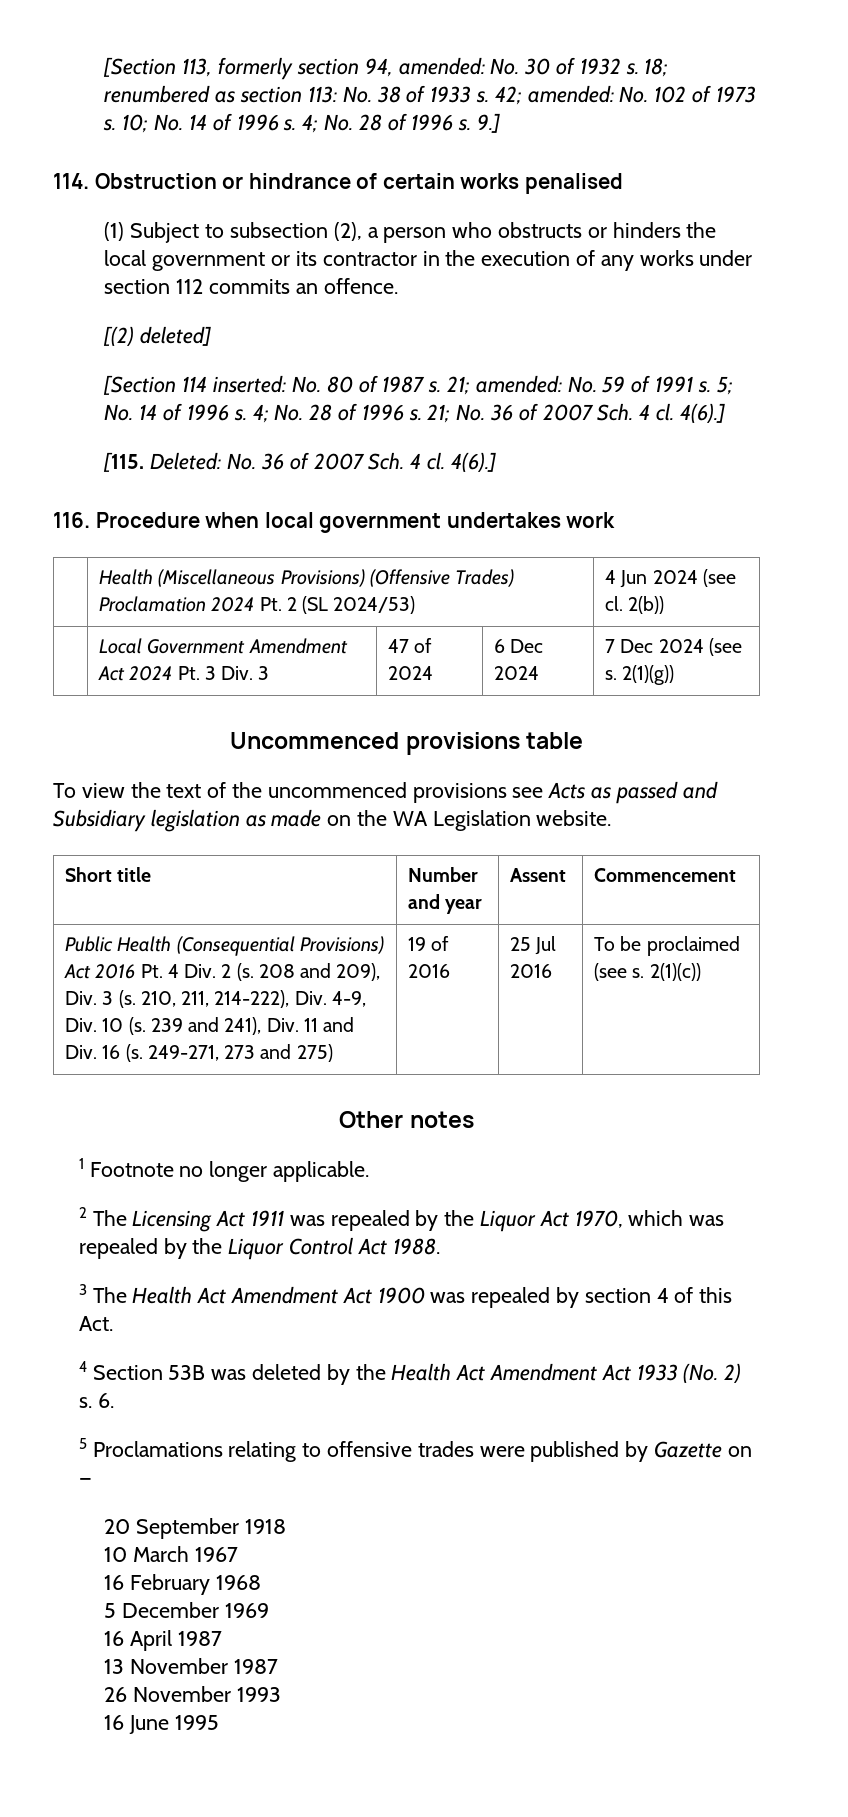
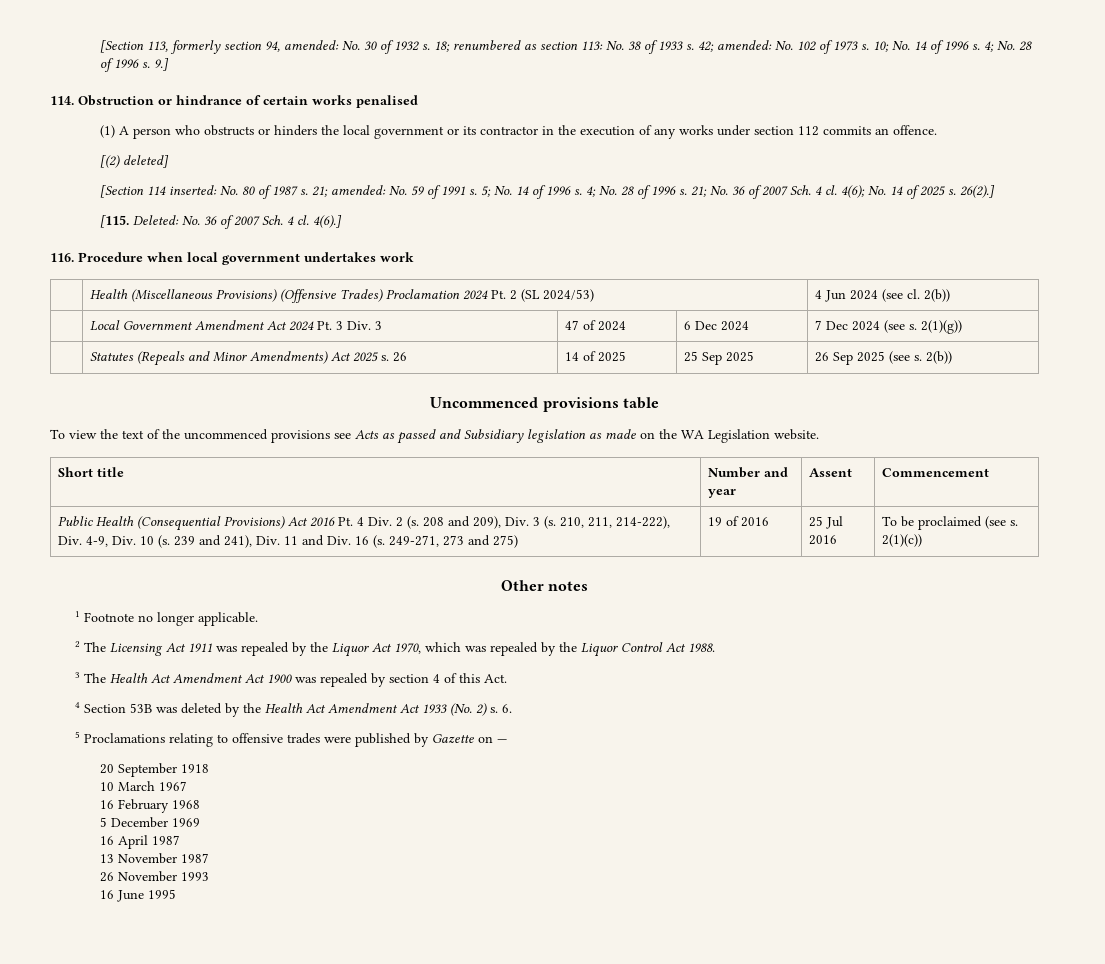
- (1) Subject to subsection (2), a person who obstructs or hinders the local government or its contractor in the execution of any works under section 112 commits an offence.
+ (1) A person who obstructs or hinders the local government or its contractor in the execution of any works under section 112 commits an offence.
- 21; No. 36 of 2007 Sch. 4 cl. 4(6).]
+ 21; No. 36 of 2007 Sch. 4 cl. 4(6); No. 14 of 2025 s. 26(2).]
+ | Statutes (Repeals and Minor Amendments) Act 2025 s. 26 | 14 of 2025 | 25 Sep 2025 | 26 Sep 2025 (see s. 2(b))

